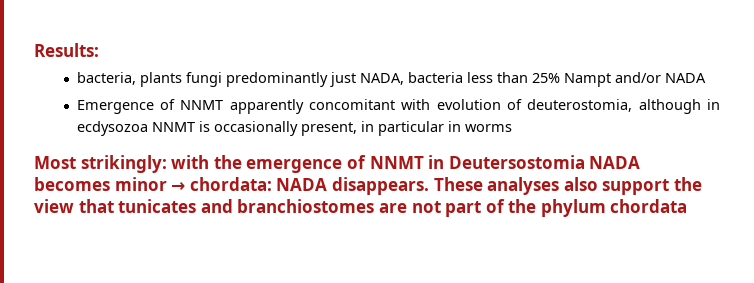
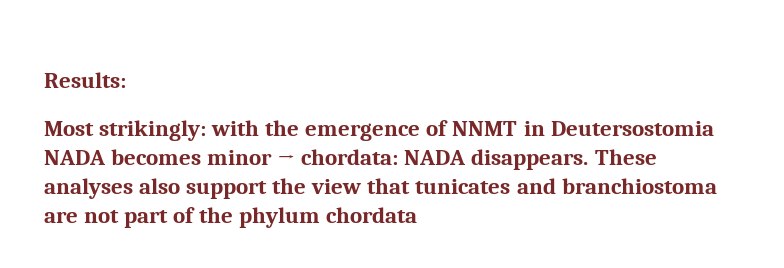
- bacteria, plants fungi predominantly just NADA, bacteria less than 25% Nampt and/or NADA
- Emergence of NNMT apparently concomitant with evolution of deuterostomia, although in ecdysozoa NNMT is occasionally present, in particular in worms
- These analyses also support the view that tunicates and branchiostomes are not part of the phylum chordata
+ These analyses also support the view that tunicates and branchiostoma are not part of the phylum chordata

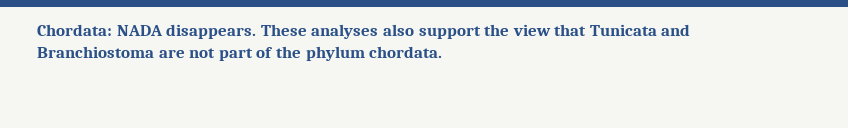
- Results:
- Most strikingly: with the emergence of NNMT in Deutersostomia NADA becomes minor → chordata: NADA disappears.
+ Chordata: NADA disappears.
- These analyses also support the view that tunicates and branchiostoma are not part of the phylum chordata
+ These analyses also support the view that Tunicata and Branchiostoma are not part of the phylum chordata.

